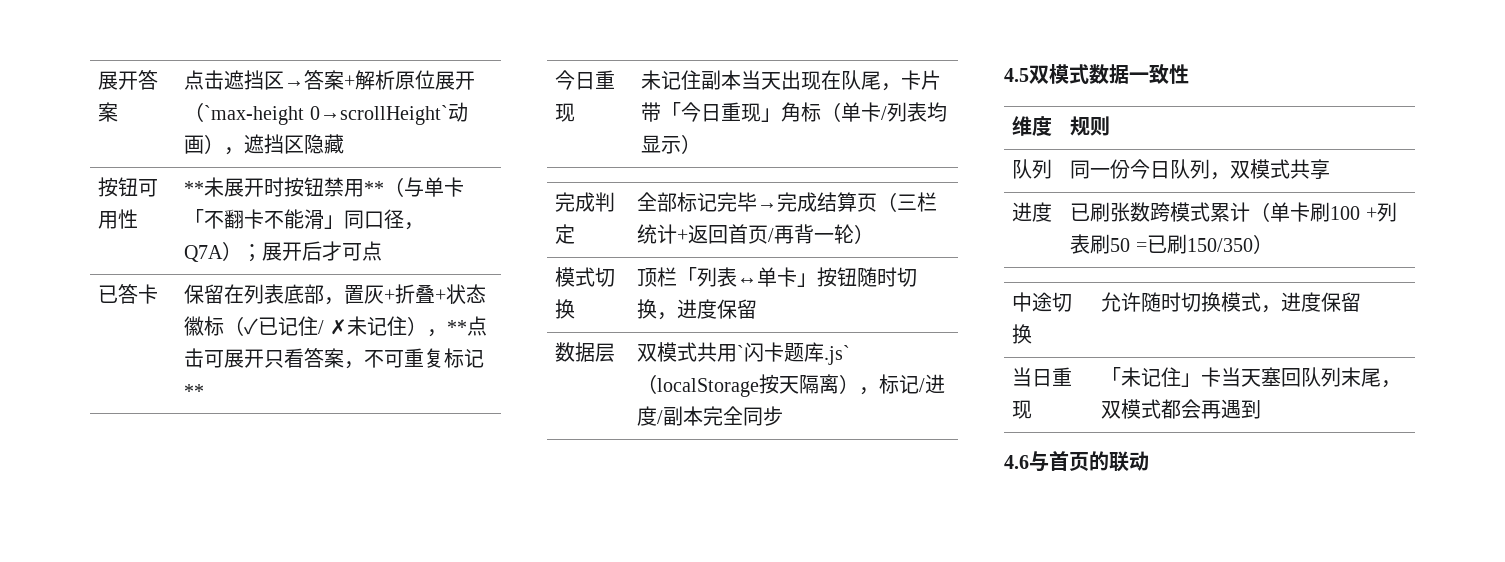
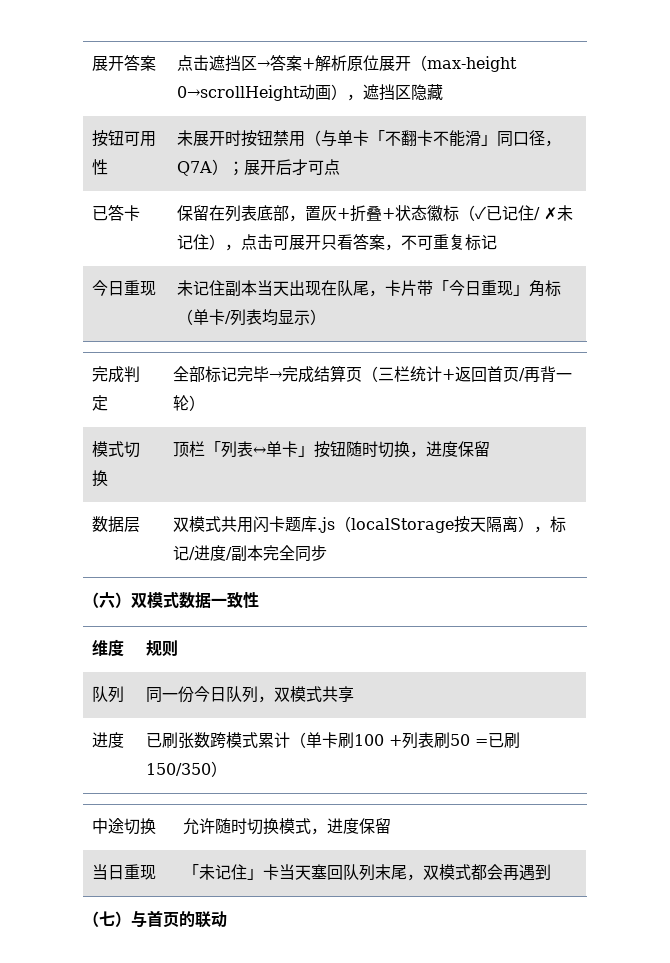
- 展开答案 | 点击遮挡区→答案+解析原位展开（`max-height 0→scrollHeight`动画），遮挡区隐藏
+ 展开答案 | 点击遮挡区→答案+解析原位展开（max-height 0→scrollHeight动画），遮挡区隐藏
- 按钮可用性 | **未展开时按钮禁用**（与单卡「不翻卡不能滑」同口径，Q7A）；展开后才可点
+ 按钮可用性 | 未展开时按钮禁用（与单卡「不翻卡不能滑」同口径，Q7A）；展开后才可点
- 已答卡 | 保留在列表底部，置灰+折叠+状态徽标（✓已记住/ ✗未记住），**点击可展开只看答案，不可重复标记**
+ 已答卡 | 保留在列表底部，置灰+折叠+状态徽标（✓已记住/ ✗未记住），点击可展开只看答案，不可重复标记
- 数据层 | 双模式共用`闪卡题库.js`（localStorage按天隔离），标记/进度/副本完全同步
+ 数据层 | 双模式共用闪卡题库.js（localStorage按天隔离），标记/进度/副本完全同步
- 4.5双模式数据一致性
+ （六）双模式数据一致性
- 4.6与首页的联动
+ （七）与首页的联动

